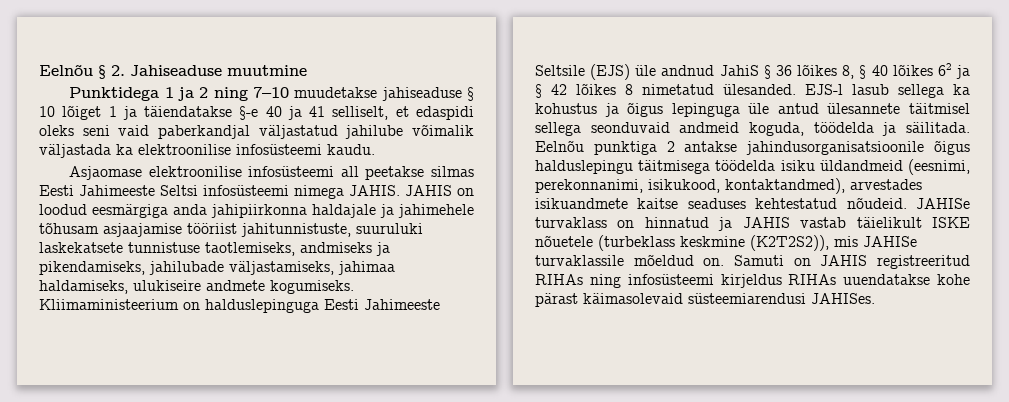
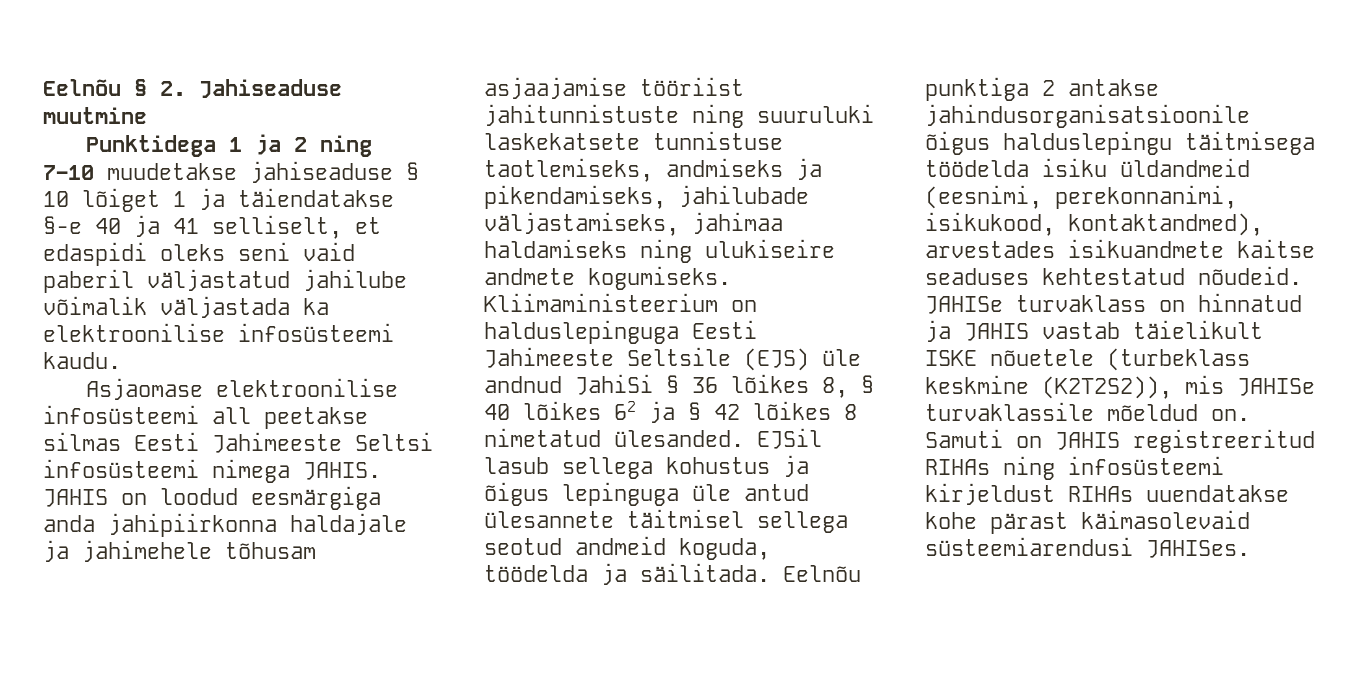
- Punktidega 1 ja 2 ning 7‒10 muudetakse jahiseaduse § 10 lõiget 1 ja täiendatakse §-e 40 ja 41 selliselt, et edaspidi oleks seni vaid paberkandjal väljastatud jahilube võimalik väljastada ka elektroonilise infosüsteemi kaudu.
+ Punktidega 1 ja 2 ning 7‒10 muudetakse jahiseaduse § 10 lõiget 1 ja täiendatakse §-e 40 ja 41 selliselt, et edaspidi oleks seni vaid paberil väljastatud jahilube võimalik väljastada ka elektroonilise infosüsteemi kaudu.
- JAHIS on loodud eesmärgiga anda jahipiirkonna haldajale ja jahimehele tõhusam asjaajamise tööriist jahitunnistuste, suuruluki laskekatsete tunnistuse taotlemiseks, andmiseks ja pikendamiseks, jahilubade väljastamiseks, jahimaa haldamiseks, ulukiseire andmete kogumiseks.
+ JAHIS on loodud eesmärgiga anda jahipiirkonna haldajale ja jahimehele tõhusam asjaajamise tööriist jahitunnistuste ning suuruluki laskekatsete tunnistuse taotlemiseks, andmiseks ja pikendamiseks, jahilubade väljastamiseks, jahimaa haldamiseks ning ulukiseire andmete kogumiseks.
- Kliimaministeerium on halduslepinguga Eesti Jahimeeste Seltsile (EJS) üle andnud JahiS § 36 lõikes 8, § 40 lõikes 62 ja § 42 lõikes 8 nimetatud ülesanded.
+ Kliimaministeerium on halduslepinguga Eesti Jahimeeste Seltsile (EJS) üle andnud JahiSi § 36 lõikes 8, § 40 lõikes 62 ja § 42 lõikes 8 nimetatud ülesanded.
- EJS-l lasub sellega ka kohustus ja õigus lepinguga üle antud ülesannete täitmisel sellega seonduvaid andmeid koguda, töödelda ja säilitada.
+ EJSil lasub sellega kohustus ja õigus lepinguga üle antud ülesannete täitmisel sellega seotud andmeid koguda, töödelda ja säilitada.
- Samuti on JAHIS registreeritud RIHAs ning infosüsteemi kirjeldus RIHAs uuendatakse kohe pärast käimasolevaid süsteemiarendusi JAHISes.
+ Samuti on JAHIS registreeritud RIHAs ning infosüsteemi kirjeldust RIHAs uuendatakse kohe pärast käimasolevaid süsteemiarendusi JAHISes.

